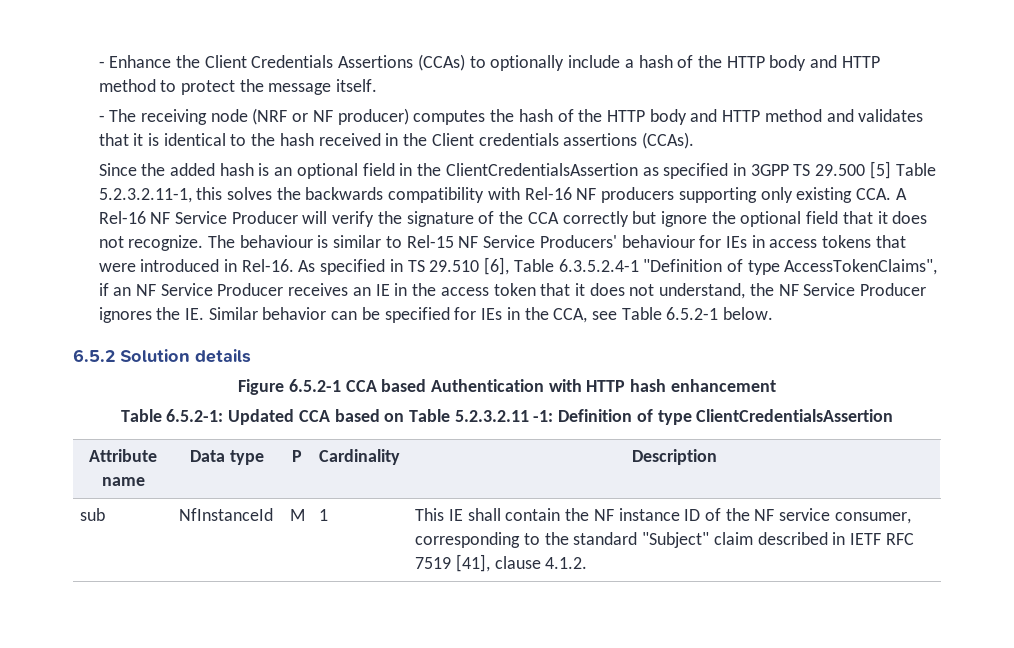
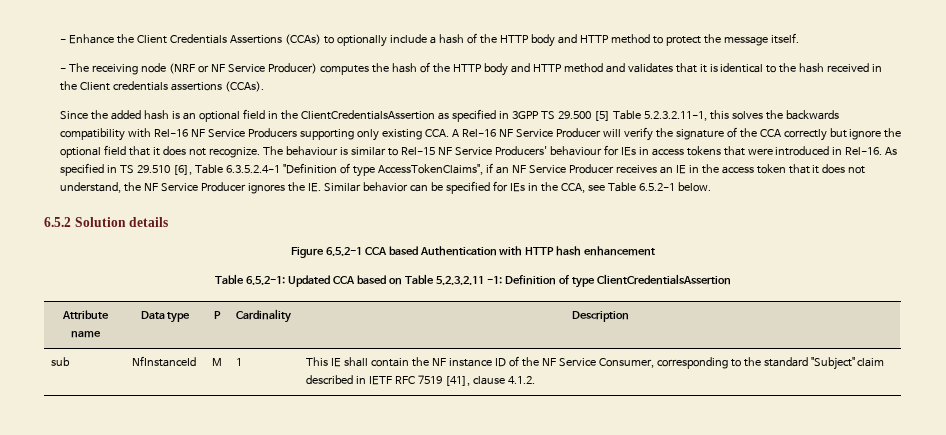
- - The receiving node (NRF or NF producer) computes the hash of the HTTP body and HTTP method and validates that it is identical to the hash received in the Client credentials assertions (CCAs).
+ - The receiving node (NRF or NF Service Producer) computes the hash of the HTTP body and HTTP method and validates that it is identical to the hash received in the Client credentials assertions (CCAs).
- Since the added hash is an optional field in the ClientCredentialsAssertion as specified in 3GPP TS 29.500 [5] Table 5.2.3.2.11-1, this solves the backwards compatibility with Rel-16 NF producers supporting only existing CCA. A Rel-16 NF Service Producer will verify the signature of the CCA correctly but ignore the optional field that it does not recognize.
+ Since the added hash is an optional field in the ClientCredentialsAssertion as specified in 3GPP TS 29.500 [5] Table 5.2.3.2.11-1, this solves the backwards compatibility with Rel-16 NF Service Producers supporting only existing CCA. A Rel-16 NF Service Producer will verify the signature of the CCA correctly but ignore the optional field that it does not recognize.
- sub | NfInstanceId | M | 1 | This IE shall contain the NF instance ID of the NF service consumer, corresponding to the standard "Subject" claim described in IETF RFC 7519 [41], clause 4.1.2.
+ sub | NfInstanceId | M | 1 | This IE shall contain the NF instance ID of the NF Service Consumer, corresponding to the standard "Subject" claim described in IETF RFC 7519 [41], clause 4.1.2.

